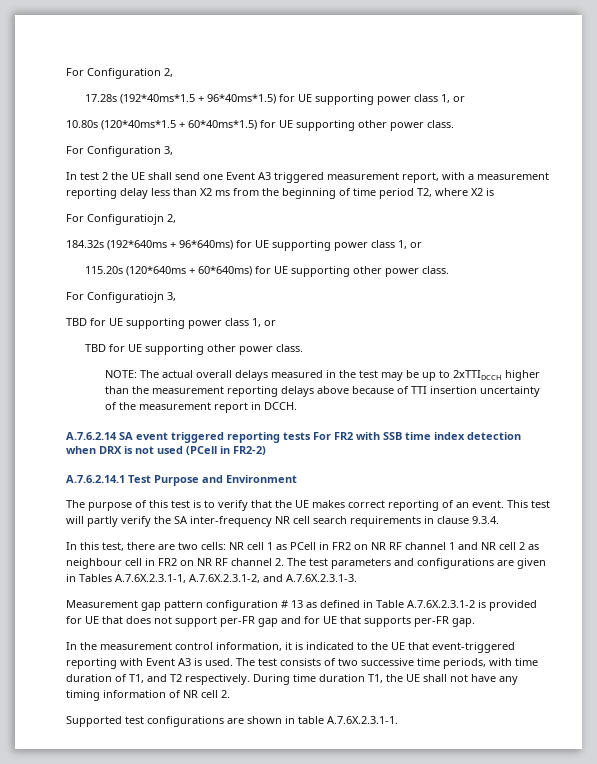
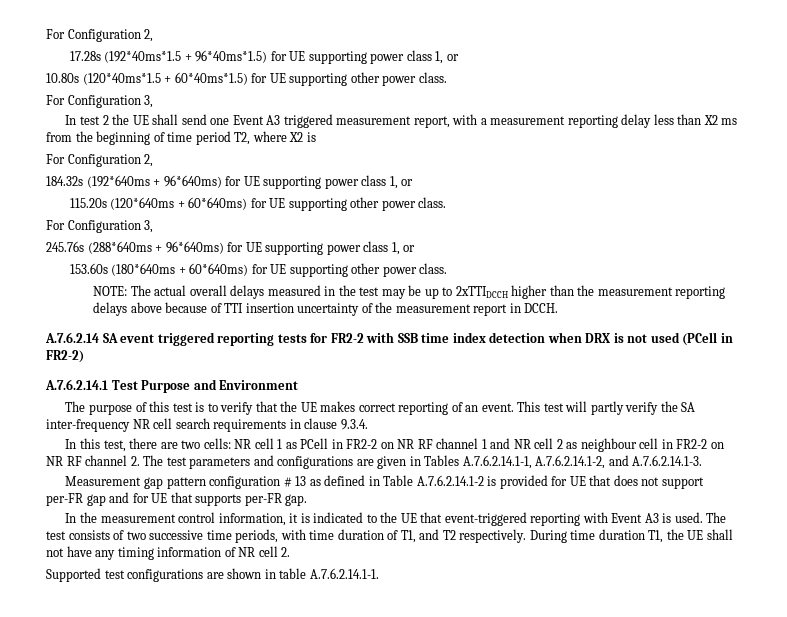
  In test 2 the UE shall send one Event A3 triggered measurement report, with a measurement reporting delay less than X2 ms from the beginning of time period T2, where X2 is
- For Configuratiojn 2,
+ For Configuration 2,
  115.20s (120*640ms + 60*640ms) for UE supporting other power class.
- For Configuratiojn 3,
- TBD for UE supporting power class 1, or
- TBD for UE supporting other power class.
+ For Configuration 3,
+ 245.76s (288*640ms + 96*640ms) for UE supporting power class 1, or
+ 153.60s (180*640ms + 60*640ms) for UE supporting other power class.
- A.7.6.2.14 SA event triggered reporting tests For FR2 with SSB time index detection when DRX is not used (PCell in FR2-2)
+ A.7.6.2.14 SA event triggered reporting tests for FR2-2 with SSB time index detection when DRX is not used (PCell in FR2-2)
- In this test, there are two cells: NR cell 1 as PCell in FR2 on NR RF channel 1 and NR cell 2 as neighbour cell in FR2 on NR RF channel 2. The test parameters and configurations are given in Tables A.7.6X.2.3.1-1, A.7.6X.2.3.1-2, and A.7.6X.2.3.1-3.
+ In this test, there are two cells: NR cell 1 as PCell in FR2-2 on NR RF channel 1 and NR cell 2 as neighbour cell in FR2-2 on NR RF channel 2. The test parameters and configurations are given in Tables A.7.6.2.14.1-1, A.7.6.2.14.1-2, and A.7.6.2.14.1-3.
- Measurement gap pattern configuration # 13 as defined in Table A.7.6X.2.3.1-2 is provided for UE that does not support per-FR gap and for UE that supports per-FR gap.
+ Measurement gap pattern configuration # 13 as defined in Table A.7.6.2.14.1-2 is provided for UE that does not support per-FR gap and for UE that supports per-FR gap.
- Supported test configurations are shown in table A.7.6X.2.3.1-1.
+ Supported test configurations are shown in table A.7.6.2.14.1-1.

